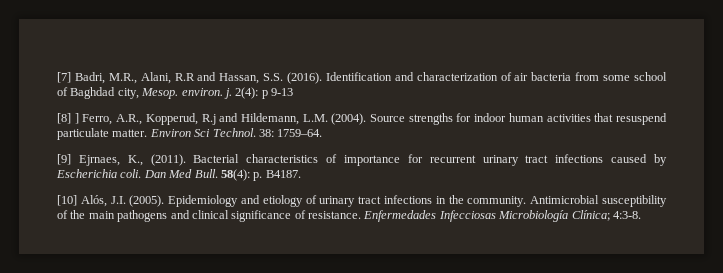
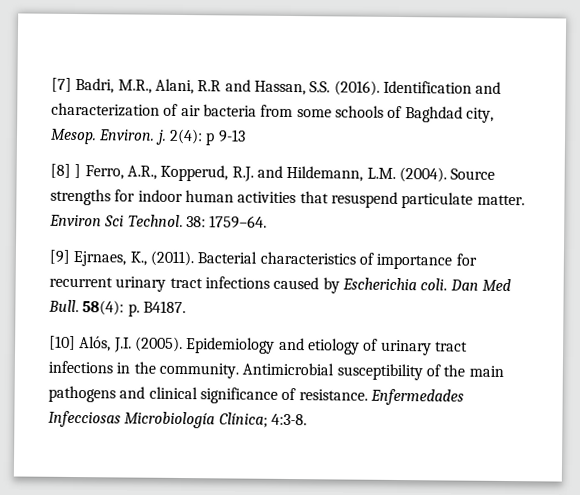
- Identification and characterization of air bacteria from some school of Baghdad city, Mesop. environ. j.
+ Identification and characterization of air bacteria from some schools of Baghdad city, Mesop. Environ. j.
- [8] ] Ferro, A.R., Kopperud, R.j and Hildemann, L.M. (2004).
+ [8] ] Ferro, A.R., Kopperud, R.J. and Hildemann, L.M. (2004).

